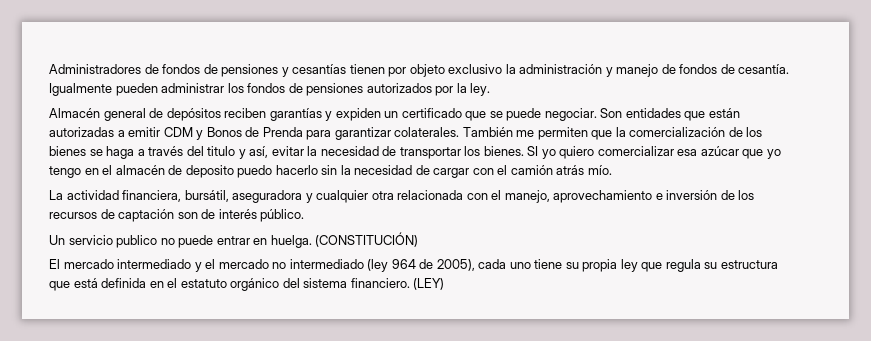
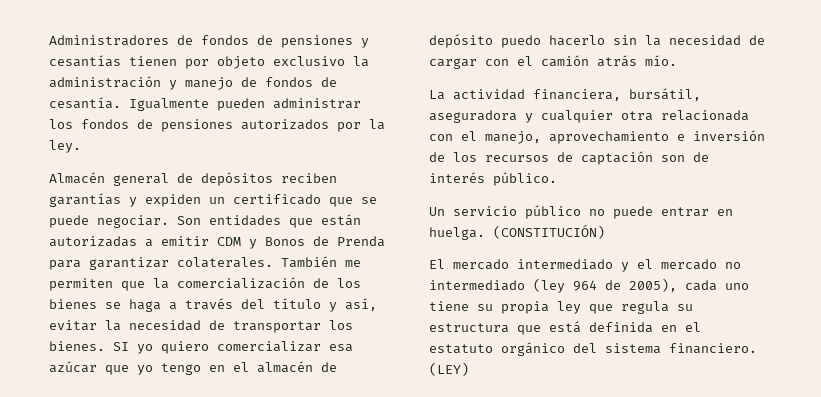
- También me permiten que la comercialización de los bienes se haga a través del titulo y así, evitar la necesidad de transportar los bienes.
+ También me permiten que la comercialización de los bienes se haga a través del título y así, evitar la necesidad de transportar los bienes.
- SI yo quiero comercializar esa azúcar que yo tengo en el almacén de deposito puedo hacerlo sin la necesidad de cargar con el camión atrás mío.
+ SI yo quiero comercializar esa azúcar que yo tengo en el almacén de depósito puedo hacerlo sin la necesidad de cargar con el camión atrás mío.
- Un servicio publico no puede entrar en huelga.
+ Un servicio público no puede entrar en huelga.

